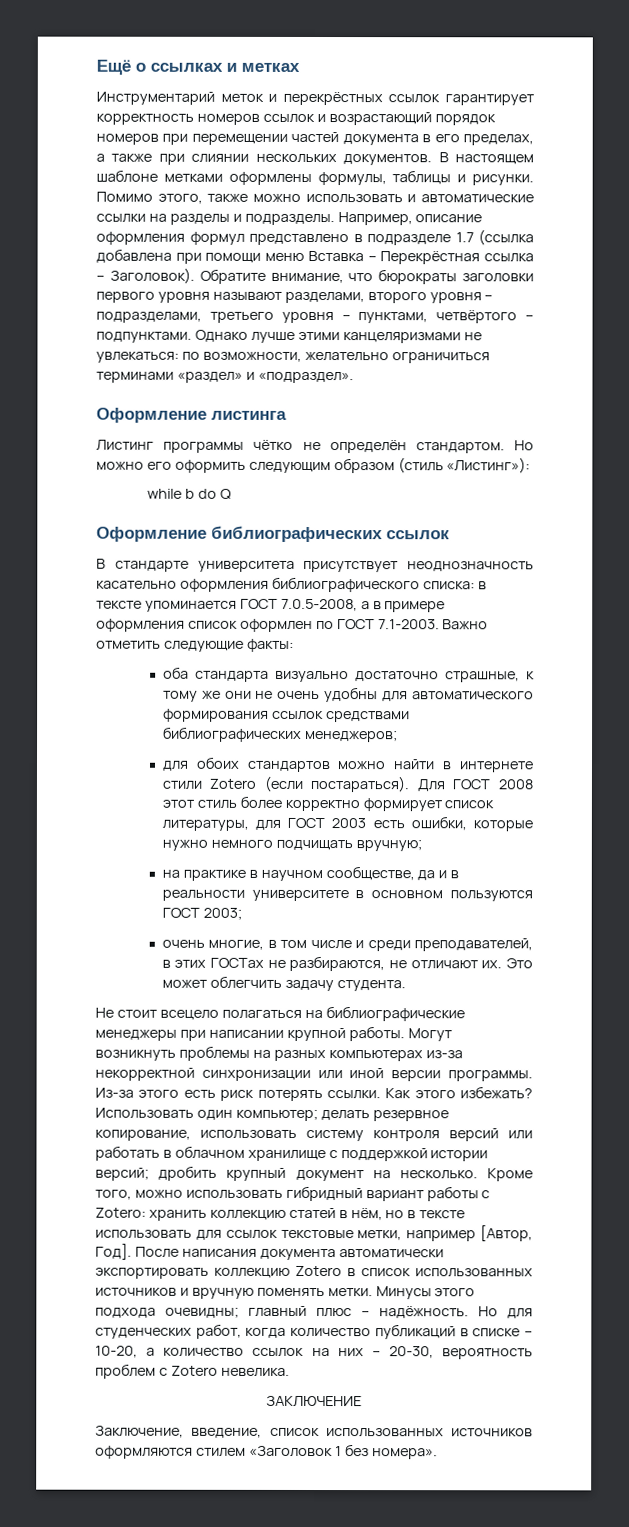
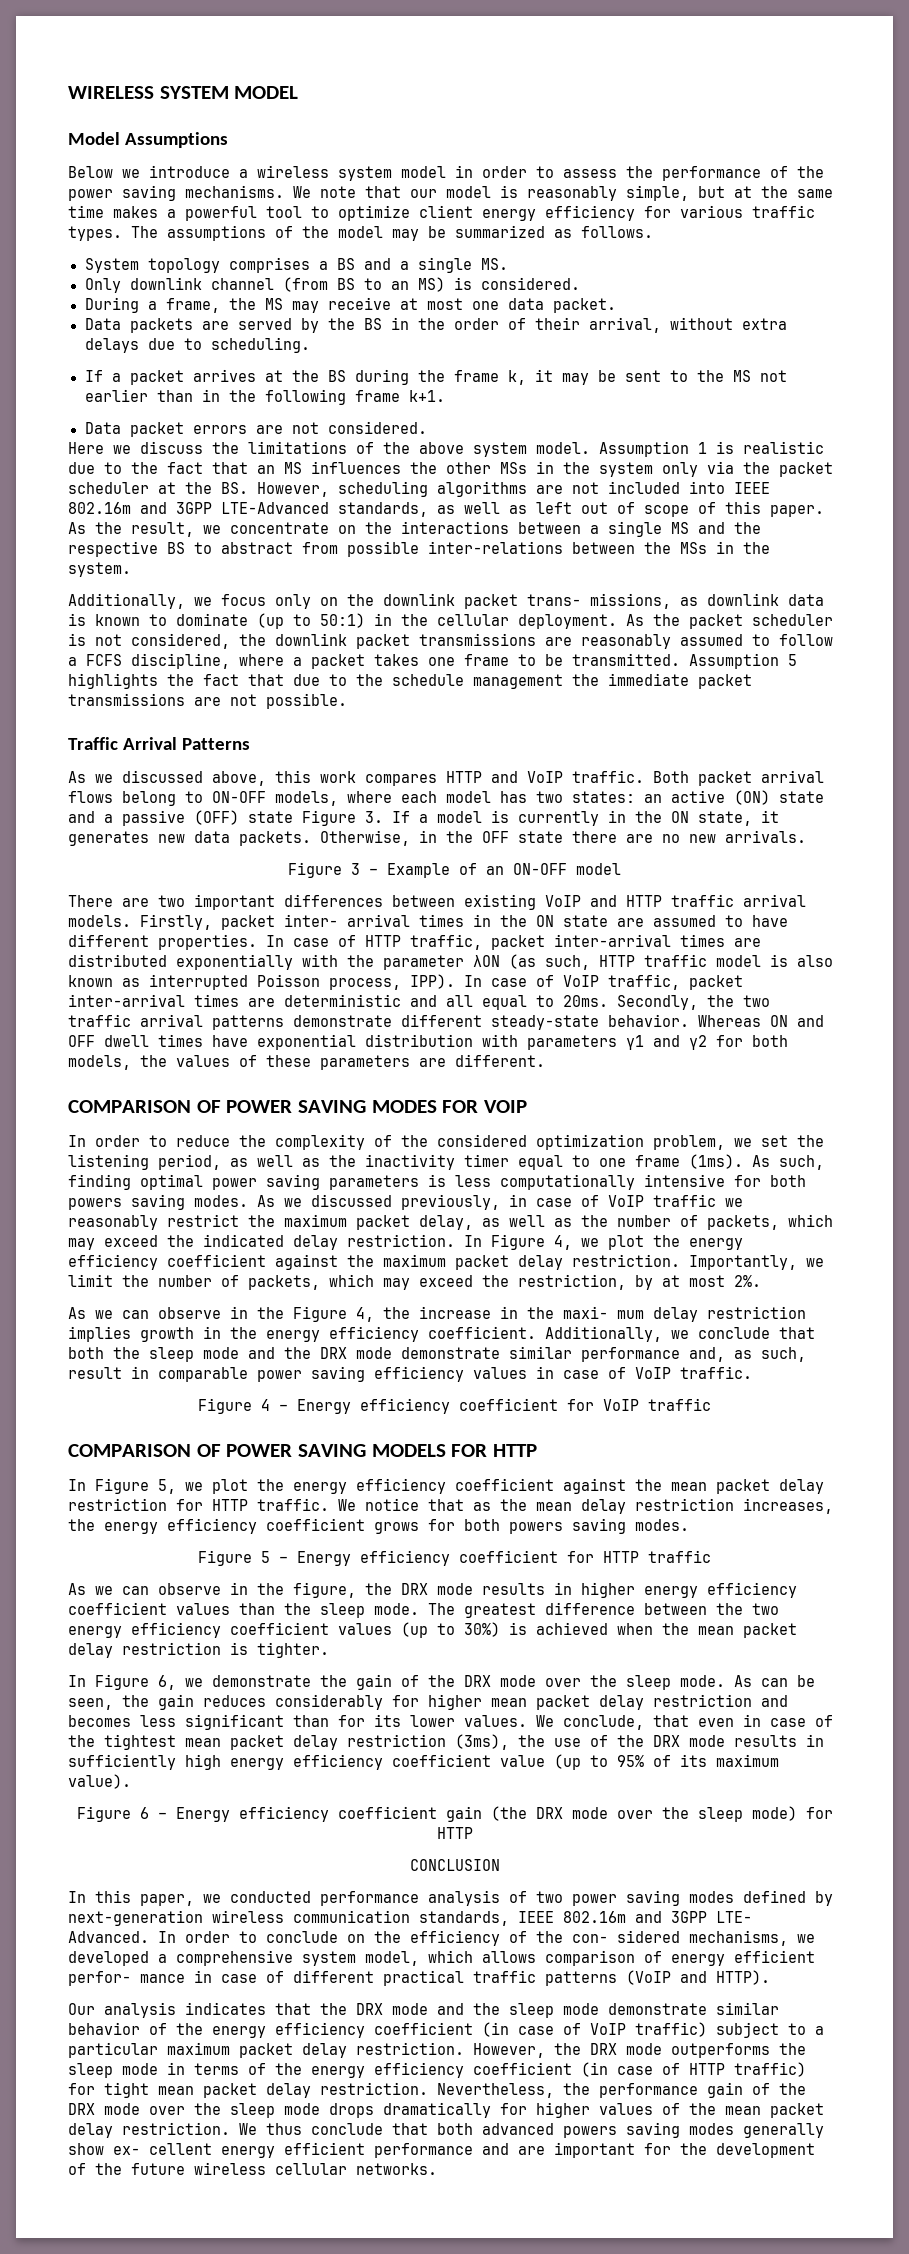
- Ещё о ссылках и метках
- Инструментарий меток и перекрёстных ссылок гарантирует корректность номеров ссылок и возрастающий порядок номеров при перемещении частей документа в его пределах, а также при слиянии нескольких документов. В настоящем шаблоне метками оформлены формулы, таблицы и рисунки. Помимо этого, также можно использовать и автоматические ссылки на разделы и подразделы. Например, описание оформления формул представлено в подразделе 1.7 (ссылка добавлена при помощи меню Вставка – Перекрёстная ссылка – Заголовок). Обратите внимание, что бюрократы заголовки первого уровня называют разделами, второго уровня – подразделами, третьего уровня – пунктами, четвёртого – подпунктами. Однако лучше этими канцеляризмами не увлекаться: по возможности, желательно ограничиться терминами «раздел» и «подраздел».
- Оформление листинга
- Листинг программы чётко не определён стандартом. Но можно его оформить следующим образом (стиль «Листинг»):
- while b do Q
- Оформление библиографических ссылок
- В стандарте университета присутствует неоднозначность касательно оформления библиографического списка: в тексте упоминается ГОСТ 7.0.5-2008, а в примере оформления список оформлен по ГОСТ 7.1-2003. Важно отметить следующие факты:
- оба стандарта визуально достаточно страшные, к тому же они не очень удобны для автоматического формирования ссылок средствами библиографических менеджеров;
- для обоих стандартов можно найти в интернете стили Zotero (если постараться). Для ГОСТ 2008 этот стиль более корректно формирует список литературы, для ГОСТ 2003 есть ошибки, которые нужно немного подчищать вручную;
- на практике в научном сообществе, да и в реальности университете в основном пользуются ГОСТ 2003;
- очень многие, в том числе и среди преподавателей, в этих ГОСТах не разбираются, не отличают их. Это может облегчить задачу студента.
- Не стоит всецело полагаться на библиографические менеджеры при написании крупной работы. Могут возникнуть проблемы на разных компьютерах из-за некорректной синхронизации или иной версии программы. Из-за этого есть риск потерять ссылки. Как этого избежать? Использовать один компьютер; делать резервное копирование, использовать систему контроля версий или работать в облачном хранилище с поддержкой истории версий; дробить крупный документ на несколько. Кроме того, можно использовать гибридный вариант работы с Zotero: хранить коллекцию статей в нём, но в тексте использовать для ссылок текстовые метки, например [Автор, Год]. После написания документа автоматически экспортировать коллекцию Zotero в список использованных источников и вручную поменять метки. Минусы этого подхода очевидны; главный плюс – надёжность. Но для студенческих работ, когда количество публикаций в списке – 10-20, а количество ссылок на них – 20-30, вероятность проблем с Zotero невелика.
- ЗАКЛЮЧЕНИЕ
- Заключение, введение, список использованных источников оформляются стилем «Заголовок 1 без номера».
+ WIRELESS SYSTEM MODEL
+ Model Assumptions
+ Below we introduce a wireless system model in order to assess the performance of the power saving mechanisms. We note that our model is reasonably simple, but at the same time makes a powerful tool to optimize client energy efficiency for various traffic types. The assumptions of the model may be summarized as follows.
+ System topology comprises a BS and a single MS.
+ Only downlink channel (from BS to an MS) is considered.
+ During a frame, the MS may receive at most one data packet.
+ Data packets are served by the BS in the order of their arrival, without extra delays due to scheduling.
+ If a packet arrives at the BS during the frame k, it may be sent to the MS not earlier than in the following frame k+1.
+ Data packet errors are not considered.
+ Here we discuss the limitations of the above system model. Assumption 1 is realistic due to the fact that an MS influences the other MSs in the system only via the packet scheduler at the BS. However, scheduling algorithms are not included into IEEE 802.16m and 3GPP LTE-Advanced standards, as well as left out of scope of this paper. As the result, we concentrate on the interactions between a single MS and the respective BS to abstract from possible inter-relations between the MSs in the system.
+ Additionally, we focus only on the downlink packet trans- missions, as downlink data is known to dominate (up to 50:1) in the cellular deployment. As the packet scheduler is not considered, the downlink packet transmissions are reasonably assumed to follow a FCFS discipline, where a packet takes one frame to be transmitted. Assumption 5 highlights the fact that due to the schedule management the immediate packet transmissions are not possible.
+ Traffic Arrival Patterns
+ As we discussed above, this work compares HTTP and VoIP traffic. Both packet arrival flows belong to ON-OFF models, where each model has two states: an active (ON) state and a passive (OFF) state Figure 3. If a model is currently in the ON state, it generates new data packets. Otherwise, in the OFF state there are no new arrivals.
+ Figure 3 – Example of an ON-OFF model
+ There are two important differences between existing VoIP and HTTP traffic arrival models. Firstly, packet inter- arrival times in the ON state are assumed to have different properties. In case of HTTP traffic, packet inter-arrival times are distributed exponentially with the parameter λON (as such, HTTP traffic model is also known as interrupted Poisson process, IPP). In case of VoIP traffic, packet inter-arrival times are deterministic and all equal to 20ms. Secondly, the two traffic arrival patterns demonstrate different steady-state behavior. Whereas ON and OFF dwell times have exponential distribution with parameters γ1 and γ2 for both models, the values of these parameters are different.
+ COMPARISON OF POWER SAVING MODES FOR VOIP
+ In order to reduce the complexity of the considered optimization problem, we set the listening period, as well as the inactivity timer equal to one frame (1ms). As such, finding optimal power saving parameters is less computationally intensive for both powers saving modes. As we discussed previously, in case of VoIP traffic we reasonably restrict the maximum packet delay, as well as the number of packets, which may exceed the indicated delay restriction. In Figure 4, we plot the energy efficiency coefficient against the maximum packet delay restriction. Importantly, we limit the number of packets, which may exceed the restriction, by at most 2%.
+ As we can observe in the Figure 4, the increase in the maxi- mum delay restriction implies growth in the energy efficiency coefficient. Additionally, we conclude that both the sleep mode and the DRX mode demonstrate similar performance and, as such, result in comparable power saving efficiency values in case of VoIP traffic.
+ Figure 4 – Energy efficiency coefficient for VoIP traffic
+ COMPARISON OF POWER SAVING MODELS FOR HTTP
+ In Figure 5, we plot the energy efficiency coefficient against the mean packet delay restriction for HTTP traffic. We notice that as the mean delay restriction increases, the energy efficiency coefficient grows for both powers saving modes.
+ Figure 5 – Energy efficiency coefficient for HTTP traffic
+ As we can observe in the figure, the DRX mode results in higher energy efficiency coefficient values than the sleep mode. The greatest difference between the two energy efficiency coefficient values (up to 30%) is achieved when the mean packet delay restriction is tighter.
+ In Figure 6, we demonstrate the gain of the DRX mode over the sleep mode. As can be seen, the gain reduces considerably for higher mean packet delay restriction and becomes less significant than for its lower values. We conclude, that even in case of the tightest mean packet delay restriction (3ms), the use of the DRX mode results in sufficiently high energy efficiency coefficient value (up to 95% of its maximum value).
+ Figure 6 – Energy efficiency coefficient gain (the DRX mode over the sleep mode) for HTTP
+ CONCLUSION
+ In this paper, we conducted performance analysis of two power saving modes defined by next-generation wireless communication standards, IEEE 802.16m and 3GPP LTE- Advanced. In order to conclude on the efficiency of the con- sidered mechanisms, we developed a comprehensive system model, which allows comparison of energy efficient perfor- mance in case of different practical traffic patterns (VoIP and HTTP).
+ Our analysis indicates that the DRX mode and the sleep mode demonstrate similar behavior of the energy efficiency coefficient (in case of VoIP traffic) subject to a particular maximum packet delay restriction. However, the DRX mode outperforms the sleep mode in terms of the energy efficiency coefficient (in case of HTTP traffic) for tight mean packet delay restriction. Nevertheless, the performance gain of the DRX mode over the sleep mode drops dramatically for higher values of the mean packet delay restriction. We thus conclude that both advanced powers saving modes generally show ex- cellent energy efficient performance and are important for the development of the future wireless cellular networks.

